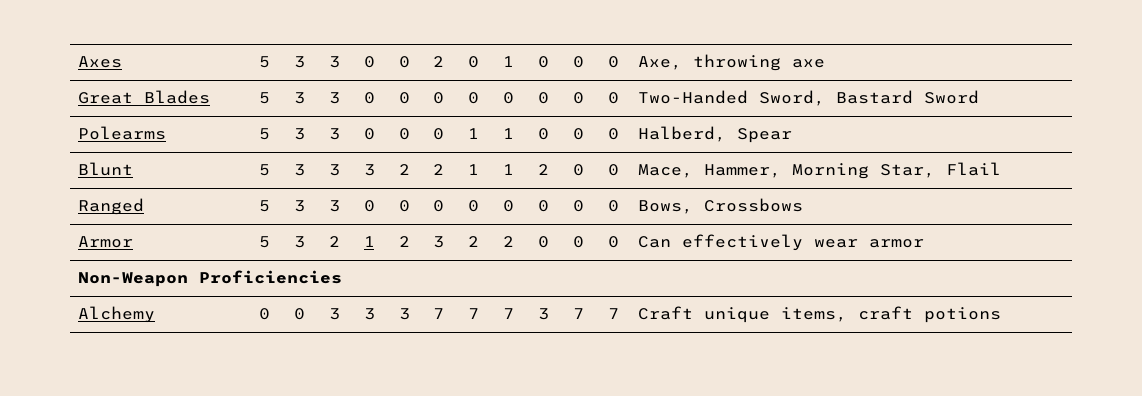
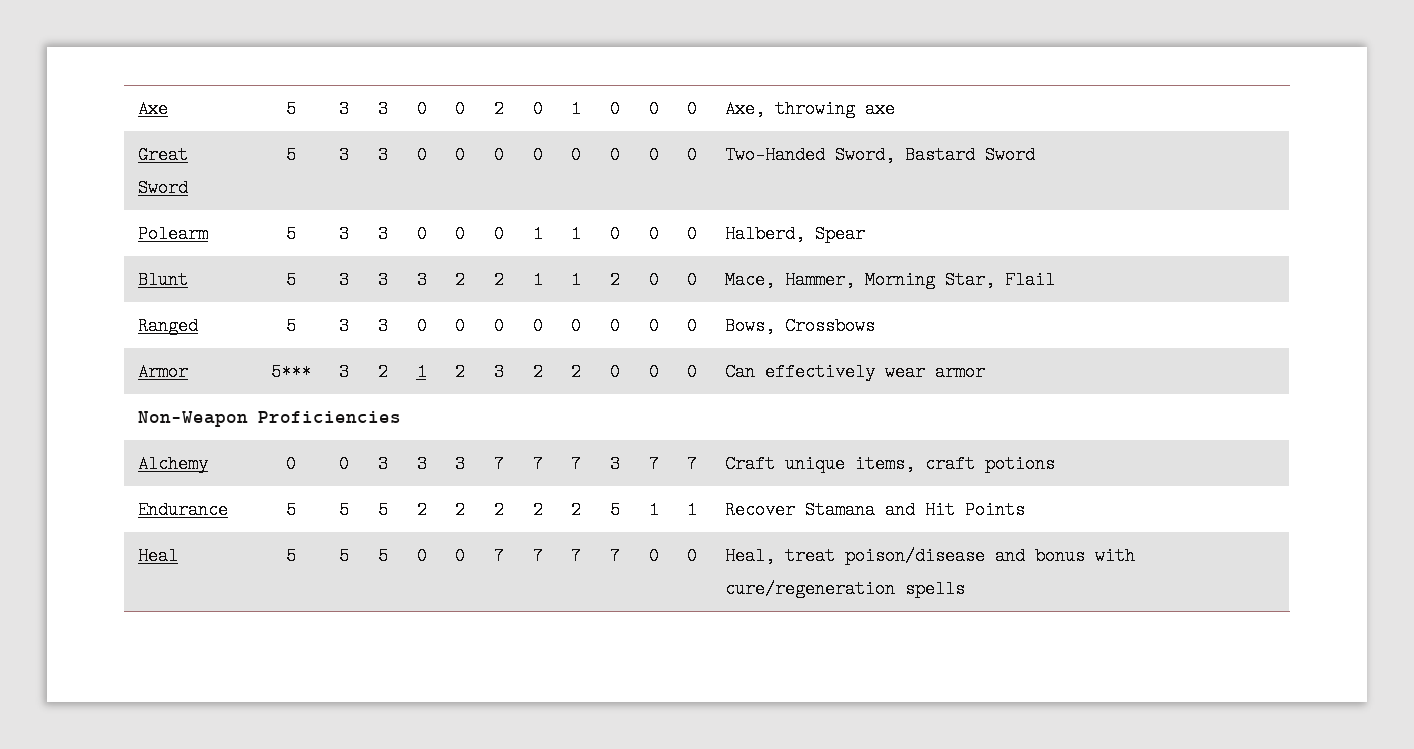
- Axes | 5 | 3 | 3 | 0 | 0 | 2 | 0 | 1 | 0 | 0 | 0 | Axe, throwing axe
+ Axe | 5 | 3 | 3 | 0 | 0 | 2 | 0 | 1 | 0 | 0 | 0 | Axe, throwing axe
- Great Blades | 5 | 3 | 3 | 0 | 0 | 0 | 0 | 0 | 0 | 0 | 0 | Two-Handed Sword, Bastard Sword
+ Great Sword | 5 | 3 | 3 | 0 | 0 | 0 | 0 | 0 | 0 | 0 | 0 | Two-Handed Sword, Bastard Sword
- Polearms | 5 | 3 | 3 | 0 | 0 | 0 | 1 | 1 | 0 | 0 | 0 | Halberd, Spear
+ Polearm | 5 | 3 | 3 | 0 | 0 | 0 | 1 | 1 | 0 | 0 | 0 | Halberd, Spear
- Armor | 5 | 3 | 2 | 1 | 2 | 3 | 2 | 2 | 0 | 0 | 0 | Can effectively wear armor
+ Armor | 5*** | 3 | 2 | 1 | 2 | 3 | 2 | 2 | 0 | 0 | 0 | Can effectively wear armor
+ Endurance | 5 | 5 | 5 | 2 | 2 | 2 | 2 | 2 | 5 | 1 | 1 | Recover Stamana and Hit Points
+ Heal | 5 | 5 | 5 | 0 | 0 | 7 | 7 | 7 | 7 | 0 | 0 | Heal, treat poison/disease and bonus with cure/regeneration spells

